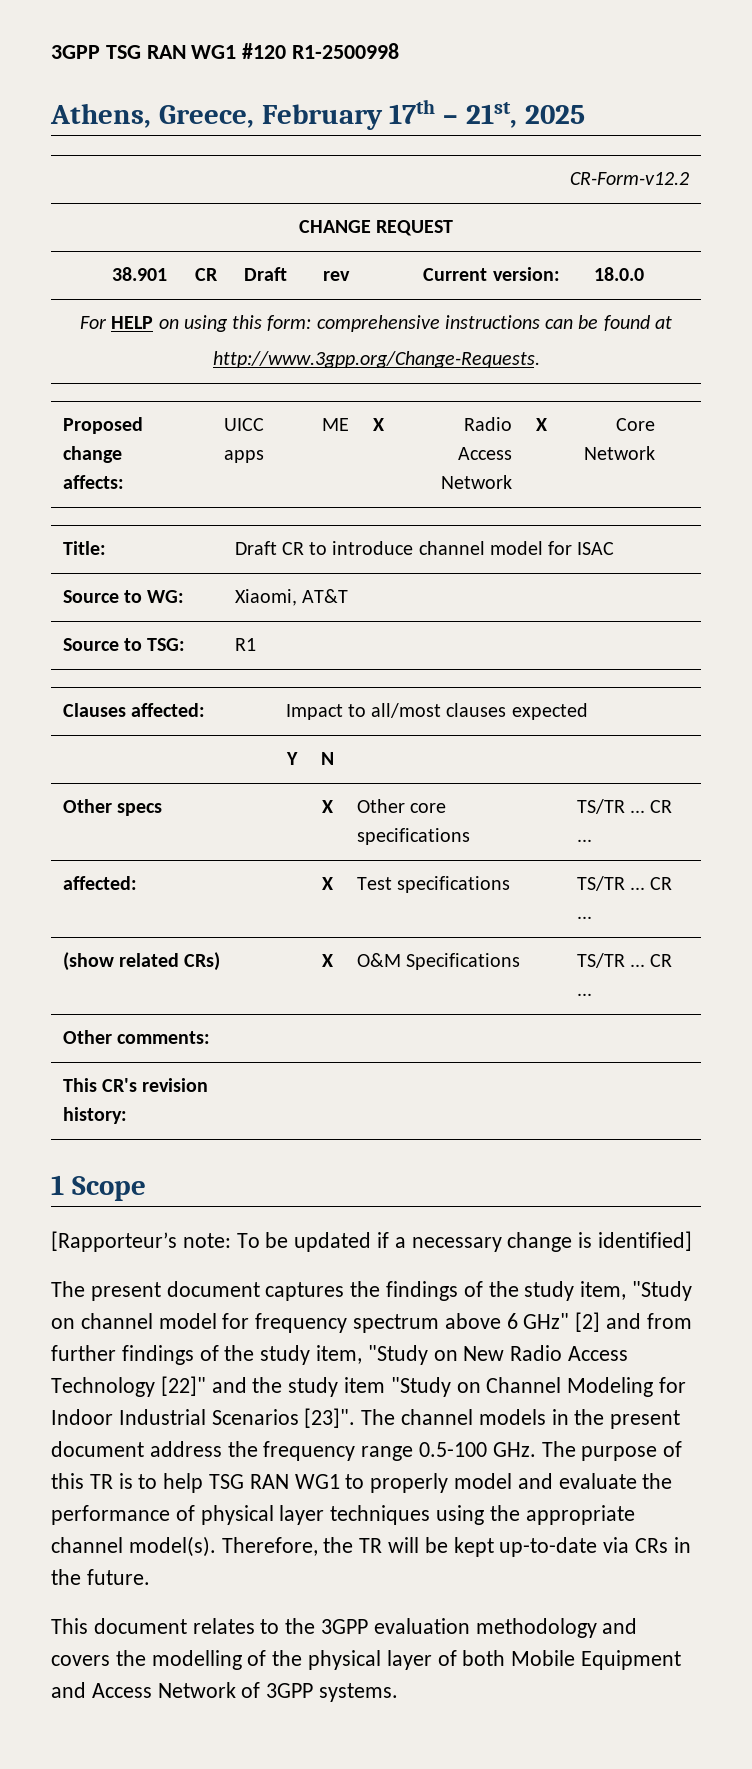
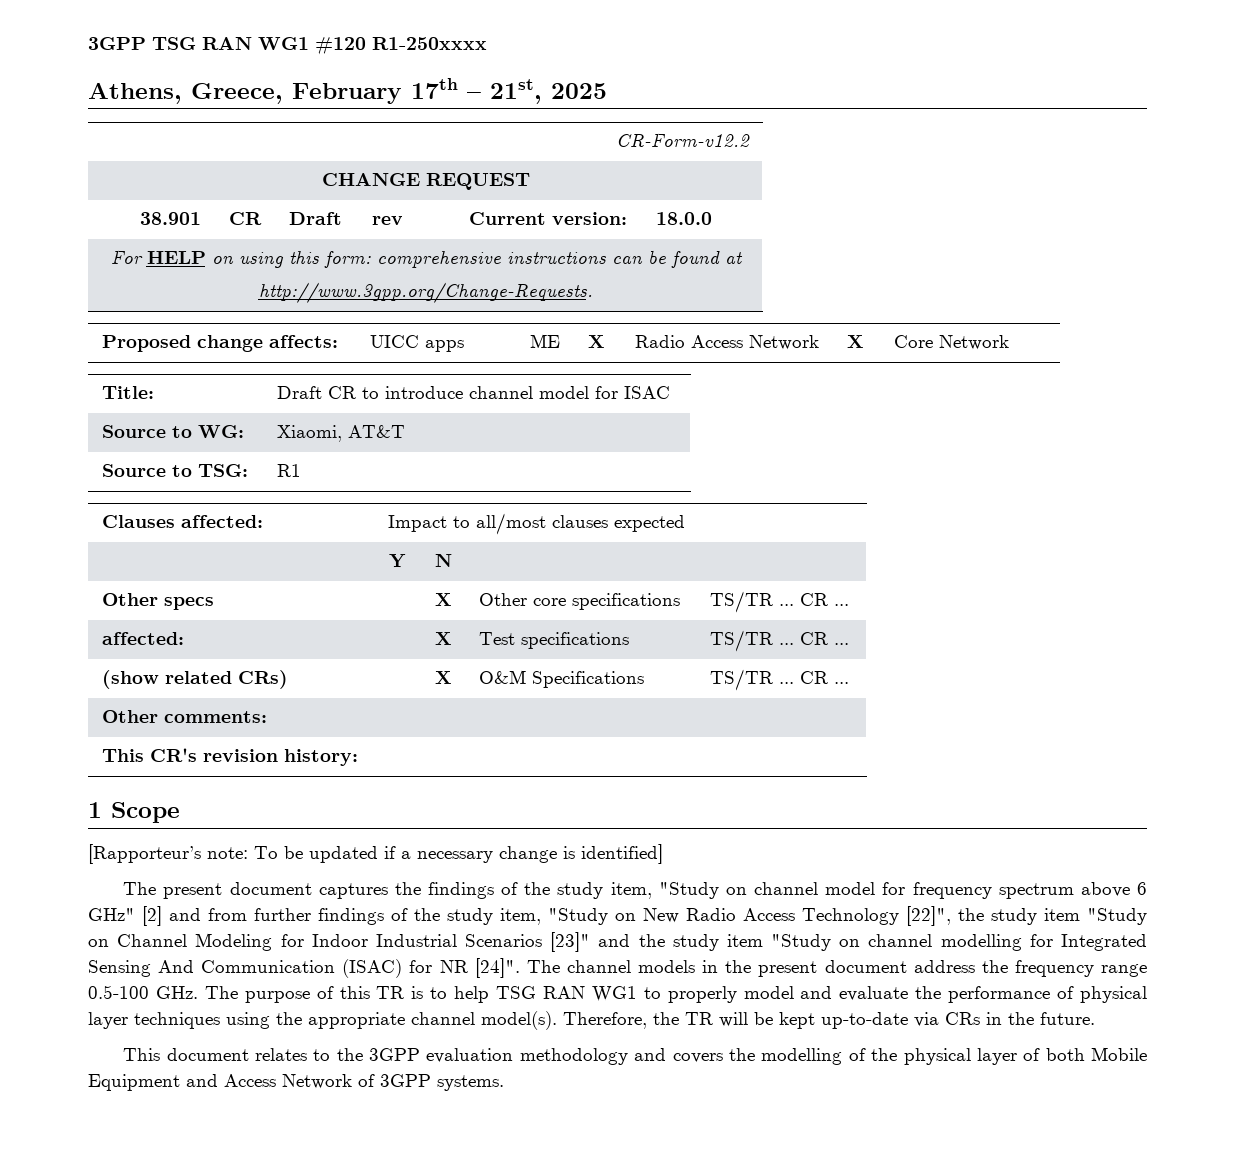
- 3GPP TSG RAN WG1 #120 R1-2500998
+ 3GPP TSG RAN WG1 #120 R1-250xxxx
- The present document captures the findings of the study item, "Study on channel model for frequency spectrum above 6 GHz" [2] and from further findings of the study item, "Study on New Radio Access Technology [22]" and the study item "Study on Channel Modeling for Indoor Industrial Scenarios [23]".
+ The present document captures the findings of the study item, "Study on channel model for frequency spectrum above 6 GHz" [2] and from further findings of the study item, "Study on New Radio Access Technology [22]", the study item "Study on Channel Modeling for Indoor Industrial Scenarios [23]" and the study item "Study on channel modelling for Integrated Sensing And Communication (ISAC) for NR [24]".

